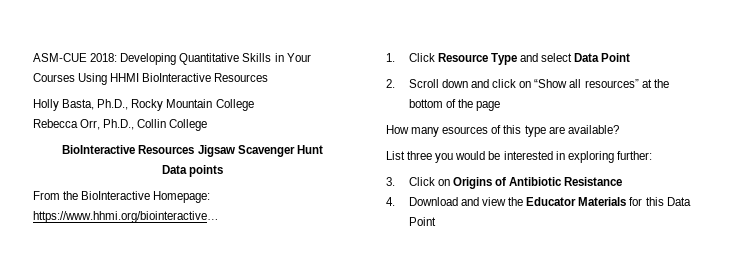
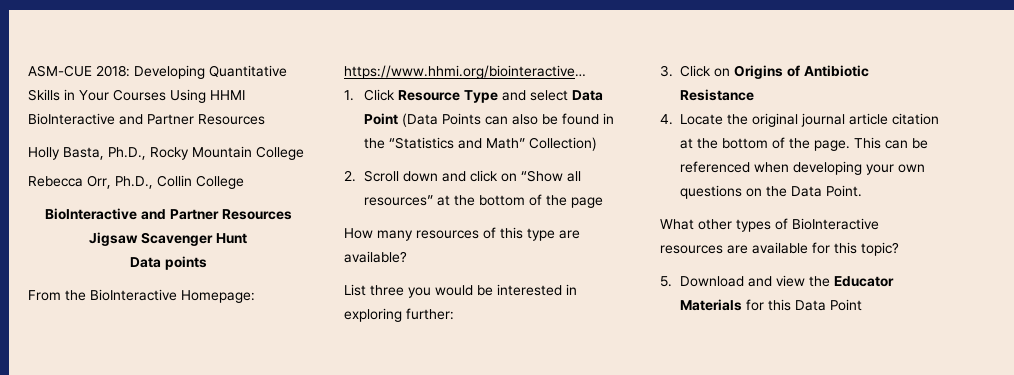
- ASM-CUE 2018: Developing Quantitative Skills in Your Courses Using HHMI BioInteractive Resources
+ ASM-CUE 2018: Developing Quantitative Skills in Your Courses Using HHMI BioInteractive and Partner Resources
- BioInteractive Resources Jigsaw Scavenger Hunt
+ BioInteractive and Partner Resources Jigsaw Scavenger Hunt
- 1. Click Resource Type and select Data Point
+ 1. Click Resource Type and select Data Point (Data Points can also be found in the “Statistics and Math” Collection)
- How many esources of this type are available?
+ How many resources of this type are available?
- 4. Download and view the Educator Materials for this Data Point
+ 4. Locate the original journal article citation at the bottom of the page. This can be referenced when developing your own questions on the Data Point.
+ What other types of BioInteractive resources are available for this topic?
+ 5. Download and view the Educator Materials for this Data Point

